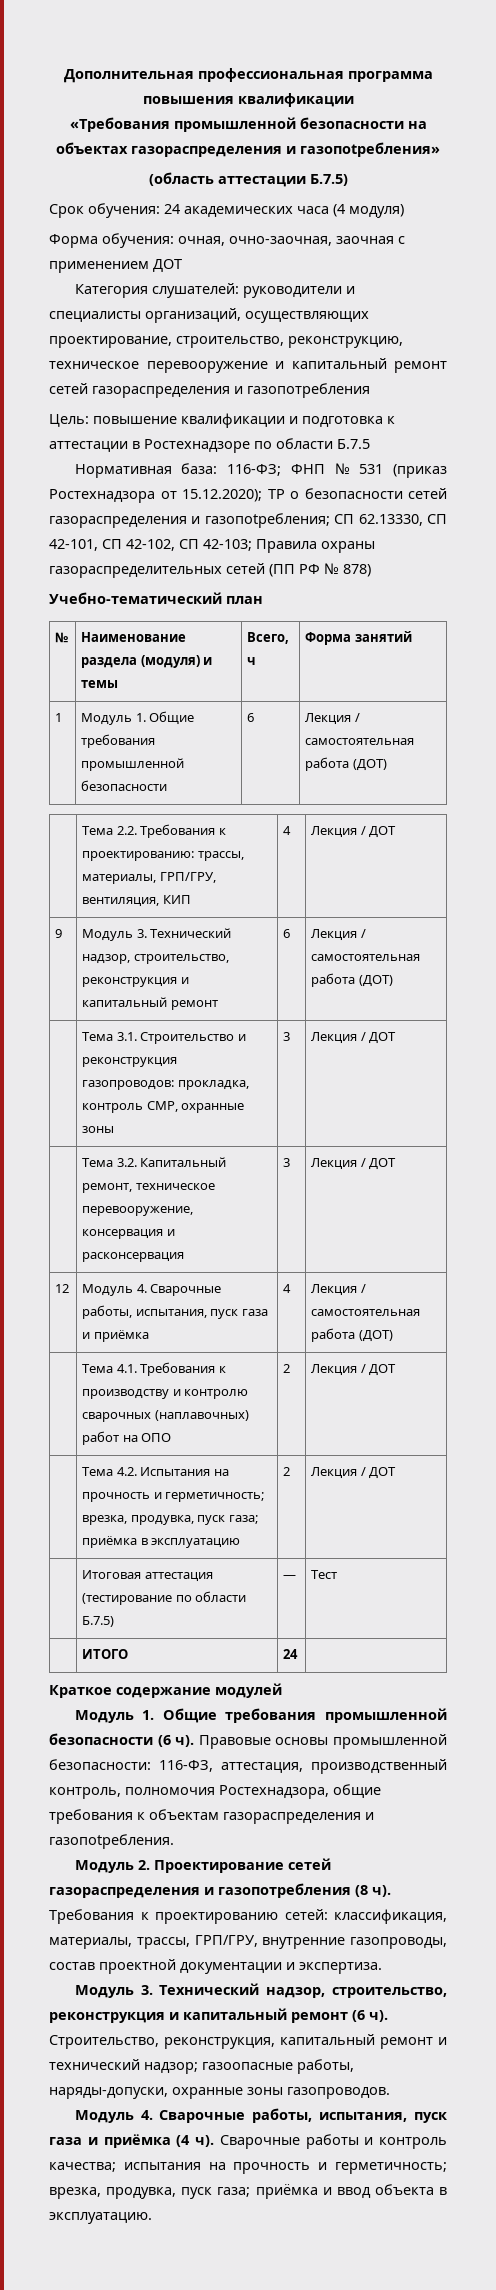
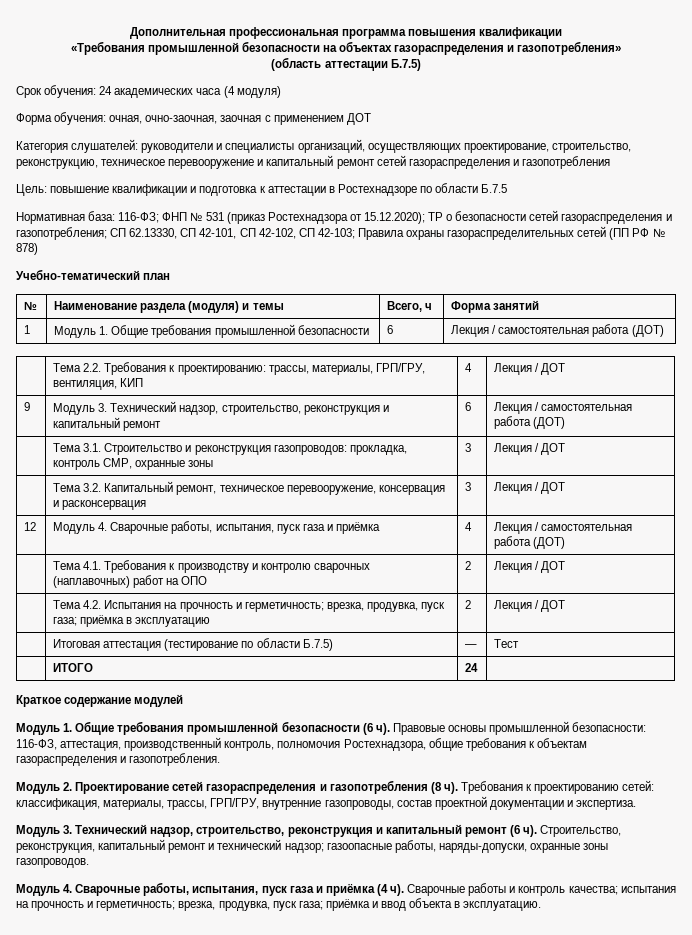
- «Требования промышленной безопасности на объектах газораспределения и газопotребления»
+ «Требования промышленной безопасности на объектах газораспределения и газопотребления»
- Нормативная база: 116-ФЗ; ФНП № 531 (приказ Ростехнадзора от 15.12.2020); ТР о безопасности сетей газораспределения и газопotребления; СП 62.13330, СП 42-101, СП 42-102, СП 42-103; Правила охраны газораспределительных сетей (ПП РФ № 878)
+ Нормативная база: 116-ФЗ; ФНП № 531 (приказ Ростехнадзора от 15.12.2020); ТР о безопасности сетей газораспределения и газопотребления; СП 62.13330, СП 42-101, СП 42-102, СП 42-103; Правила охраны газораспределительных сетей (ПП РФ № 878)
- Правовые основы промышленной безопасности: 116-ФЗ, аттестация, производственный контроль, полномочия Ростехнадзора, общие требования к объектам газораспределения и газопotребления.
+ Правовые основы промышленной безопасности: 116-ФЗ, аттестация, производственный контроль, полномочия Ростехнадзора, общие требования к объектам газораспределения и газопотребления.

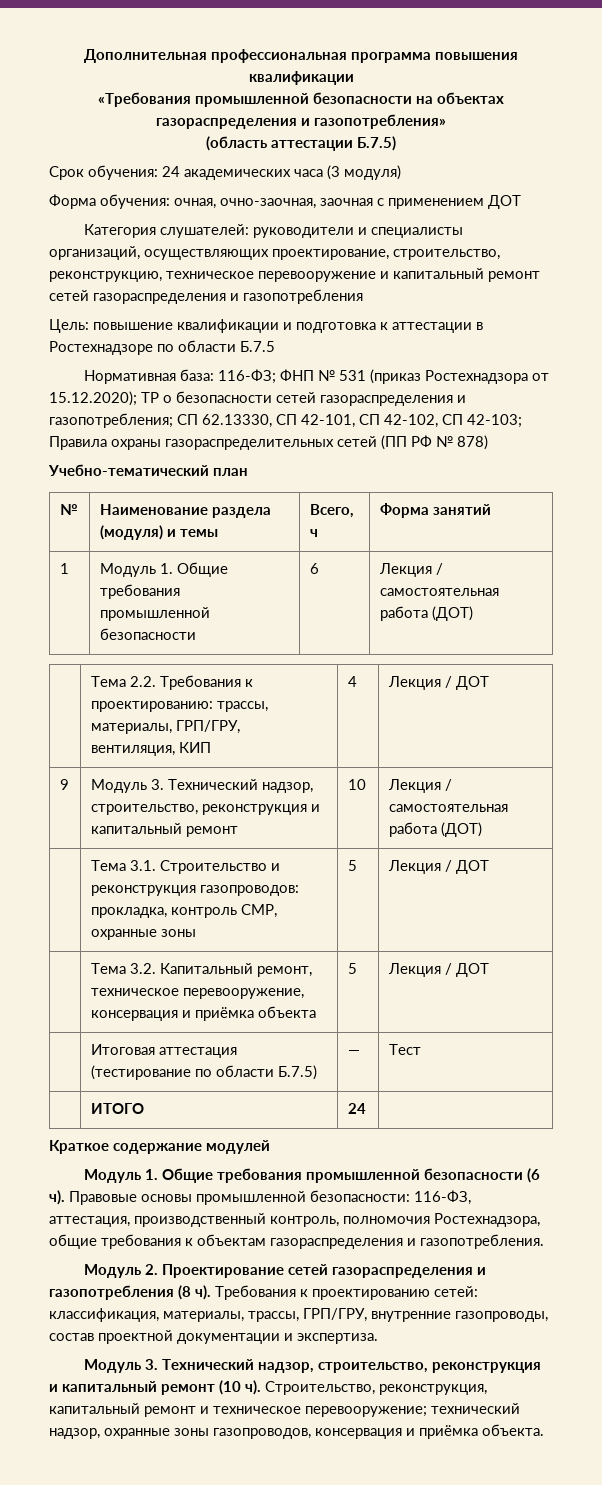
- Срок обучения: 24 академических часа (4 модуля)
+ Срок обучения: 24 академических часа (3 модуля)
- 9 | Модуль 3. Технический надзор, строительство, реконструкция и капитальный ремонт | 6 | Лекция / самостоятельная работа (ДОТ)
+ 9 | Модуль 3. Технический надзор, строительство, реконструкция и капитальный ремонт | 10 | Лекция / самостоятельная работа (ДОТ)
- | Тема 3.1. Строительство и реконструкция газопроводов: прокладка, контроль СМР, охранные зоны | 3 | Лекция / ДОТ
+ | Тема 3.1. Строительство и реконструкция газопроводов: прокладка, контроль СМР, охранные зоны | 5 | Лекция / ДОТ
- | Тема 3.2. Капитальный ремонт, техническое перевооружение, консервация и расконсервация | 3 | Лекция / ДОТ
- 12 | Модуль 4. Сварочные работы, испытания, пуск газа и приёмка | 4 | Лекция / самостоятельная работа (ДОТ)
- | Тема 4.1. Требования к производству и контролю сварочных (наплавочных) работ на ОПО | 2 | Лекция / ДОТ
- | Тема 4.2. Испытания на прочность и герметичность; врезка, продувка, пуск газа; приёмка в эксплуатацию | 2 | Лекция / ДОТ
+ | Тема 3.2. Капитальный ремонт, техническое перевооружение, консервация и приёмка объекта | 5 | Лекция / ДОТ
- Модуль 3. Технический надзор, строительство, реконструкция и капитальный ремонт (6 ч).
+ Модуль 3. Технический надзор, строительство, реконструкция и капитальный ремонт (10 ч).
- Строительство, реконструкция, капитальный ремонт и технический надзор; газоопасные работы, наряды-допуски, охранные зоны газопроводов.
- Модуль 4. Сварочные работы, испытания, пуск газа и приёмка (4 ч). Сварочные работы и контроль качества; испытания на прочность и герметичность; врезка, продувка, пуск газа; приёмка и ввод объекта в эксплуатацию.
+ Строительство, реконструкция, капитальный ремонт и техническое перевооружение; технический надзор, охранные зоны газопроводов, консервация и приёмка объекта.

